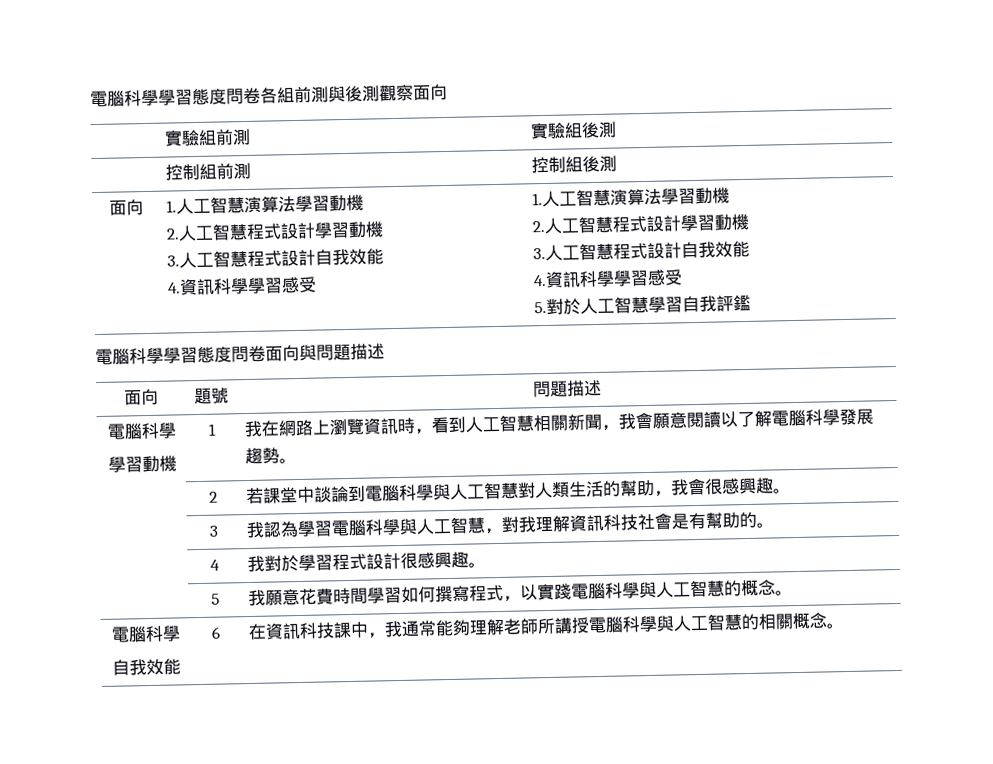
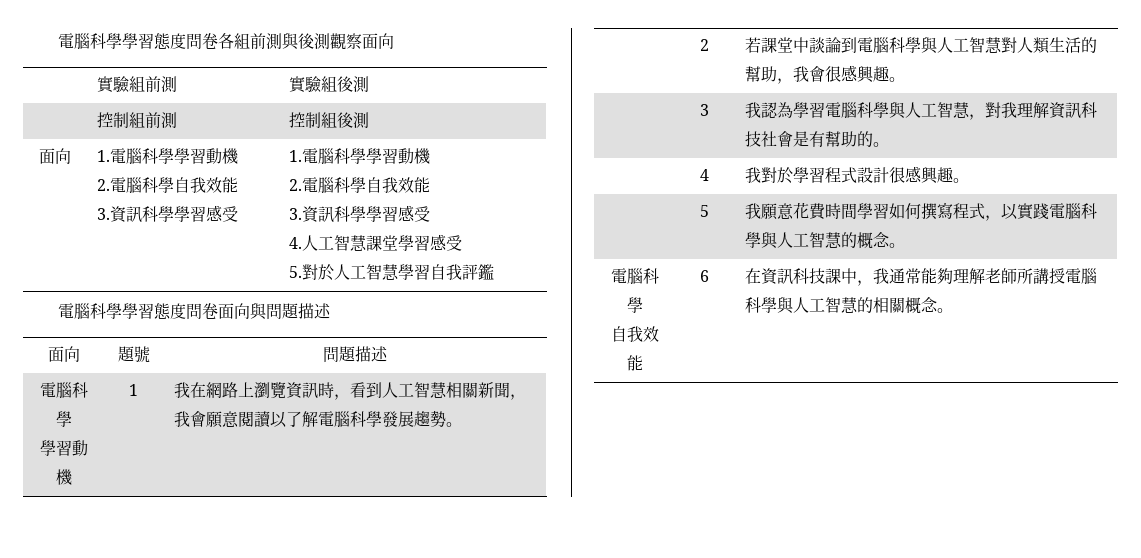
- 面向 | 1.人工智慧演算法學習動機
- 2.人工智慧程式設計學習動機
- 3.人工智慧程式設計自我效能
- 4.資訊科學學習感受 | 1.人工智慧演算法學習動機
- 2.人工智慧程式設計學習動機
- 3.人工智慧程式設計自我效能
- 4.資訊科學學習感受
+ 面向 | 1.電腦科學學習動機
+ 2.電腦科學自我效能
+ 3.資訊科學學習感受 | 1.電腦科學學習動機
+ 2.電腦科學自我效能
+ 3.資訊科學學習感受
+ 4.人工智慧課堂學習感受

